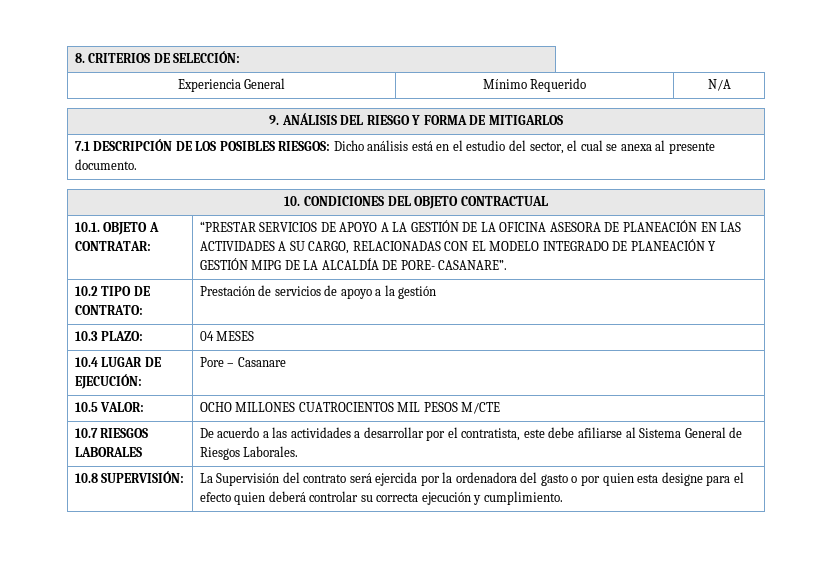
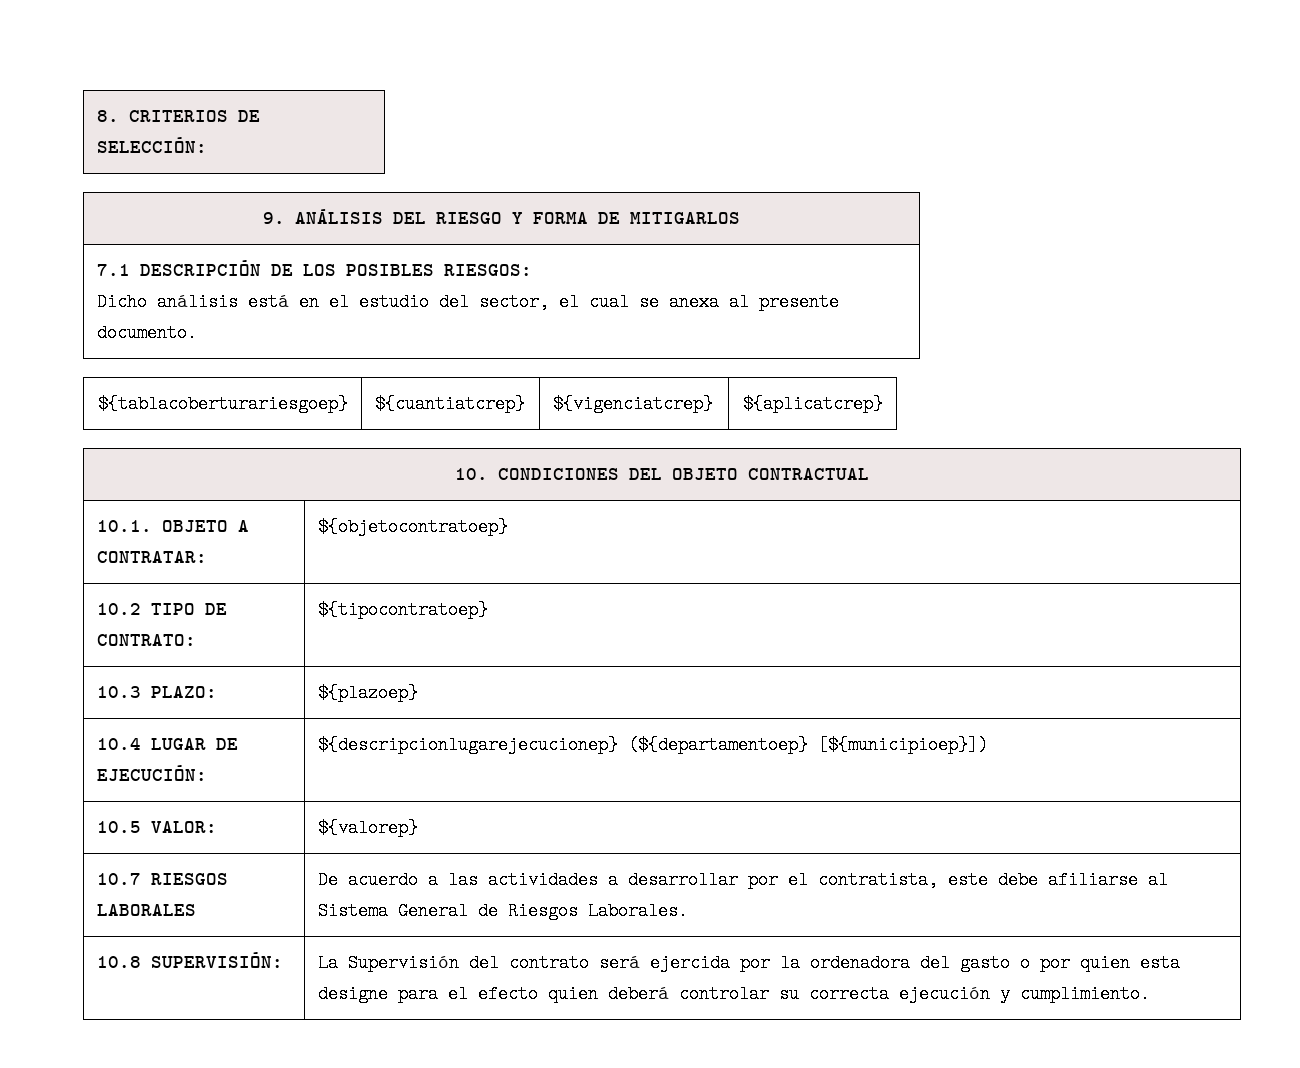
- Experiencia General | Mínimo Requerido | N/A
- 7.1 DESCRIPCIÓN DE LOS POSIBLES RIESGOS: Dicho análisis está en el estudio del sector, el cual se anexa al presente documento.
+ 7.1 DESCRIPCIÓN DE LOS POSIBLES RIESGOS:
+ Dicho análisis está en el estudio del sector, el cual se anexa al presente documento.
+ ${tablacoberturariesgoep} | ${cuantiatcrep} | ${vigenciatcrep} | ${aplicatcrep}
- 10.1. OBJETO A CONTRATAR: | “PRESTAR SERVICIOS DE APOYO A LA GESTIÓN DE LA OFICINA ASESORA DE PLANEACIÓN EN LAS ACTIVIDADES A SU CARGO, RELACIONADAS CON EL MODELO INTEGRADO DE PLANEACIÓN Y GESTIÓN MIPG DE LA ALCALDÍA DE PORE- CASANARE”.
- 10.2 TIPO DE CONTRATO: | Prestación de servicios de apoyo a la gestión
+ 10.1. OBJETO A CONTRATAR: | ${objetocontratoep}
+ 10.2 TIPO DE CONTRATO: | ${tipocontratoep}
- 10.3 PLAZO: | 04 MESES
+ 10.3 PLAZO: | ${plazoep}
- 10.4 LUGAR DE EJECUCIÓN: | Pore – Casanare
+ 10.4 LUGAR DE EJECUCIÓN: | ${descripcionlugarejecucionep} (${departamentoep} [${municipioep}])
- 10.5 VALOR: | OCHO MILLONES CUATROCIENTOS MIL PESOS M/CTE
+ 10.5 VALOR: | ${valorep}

